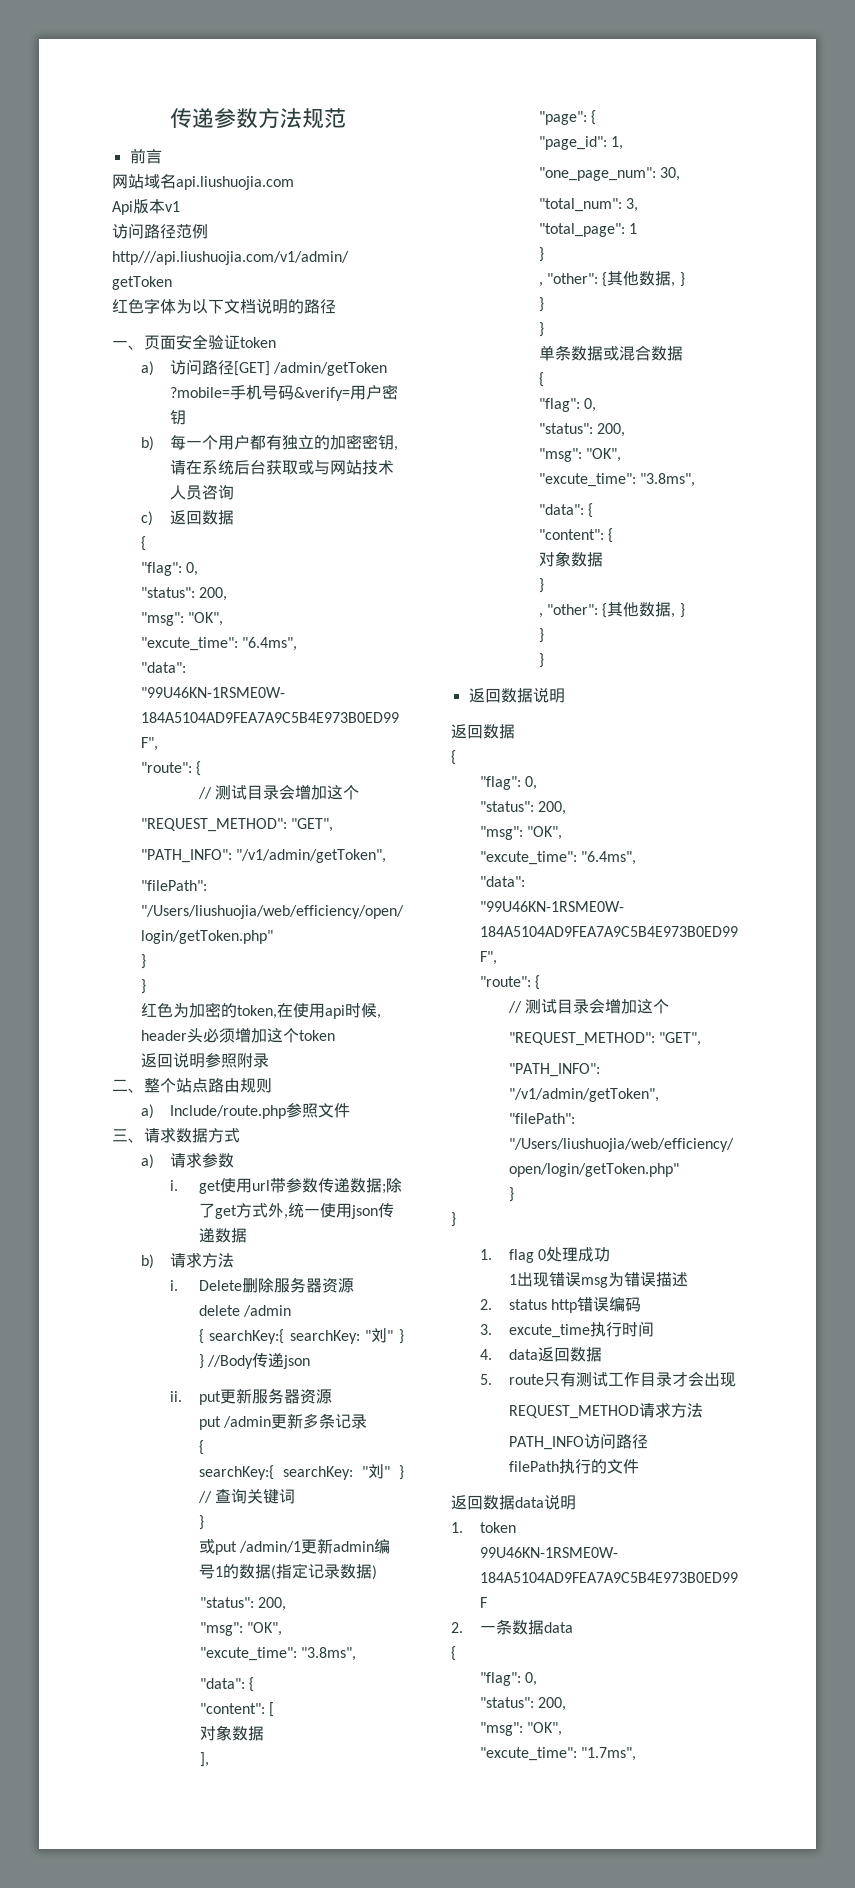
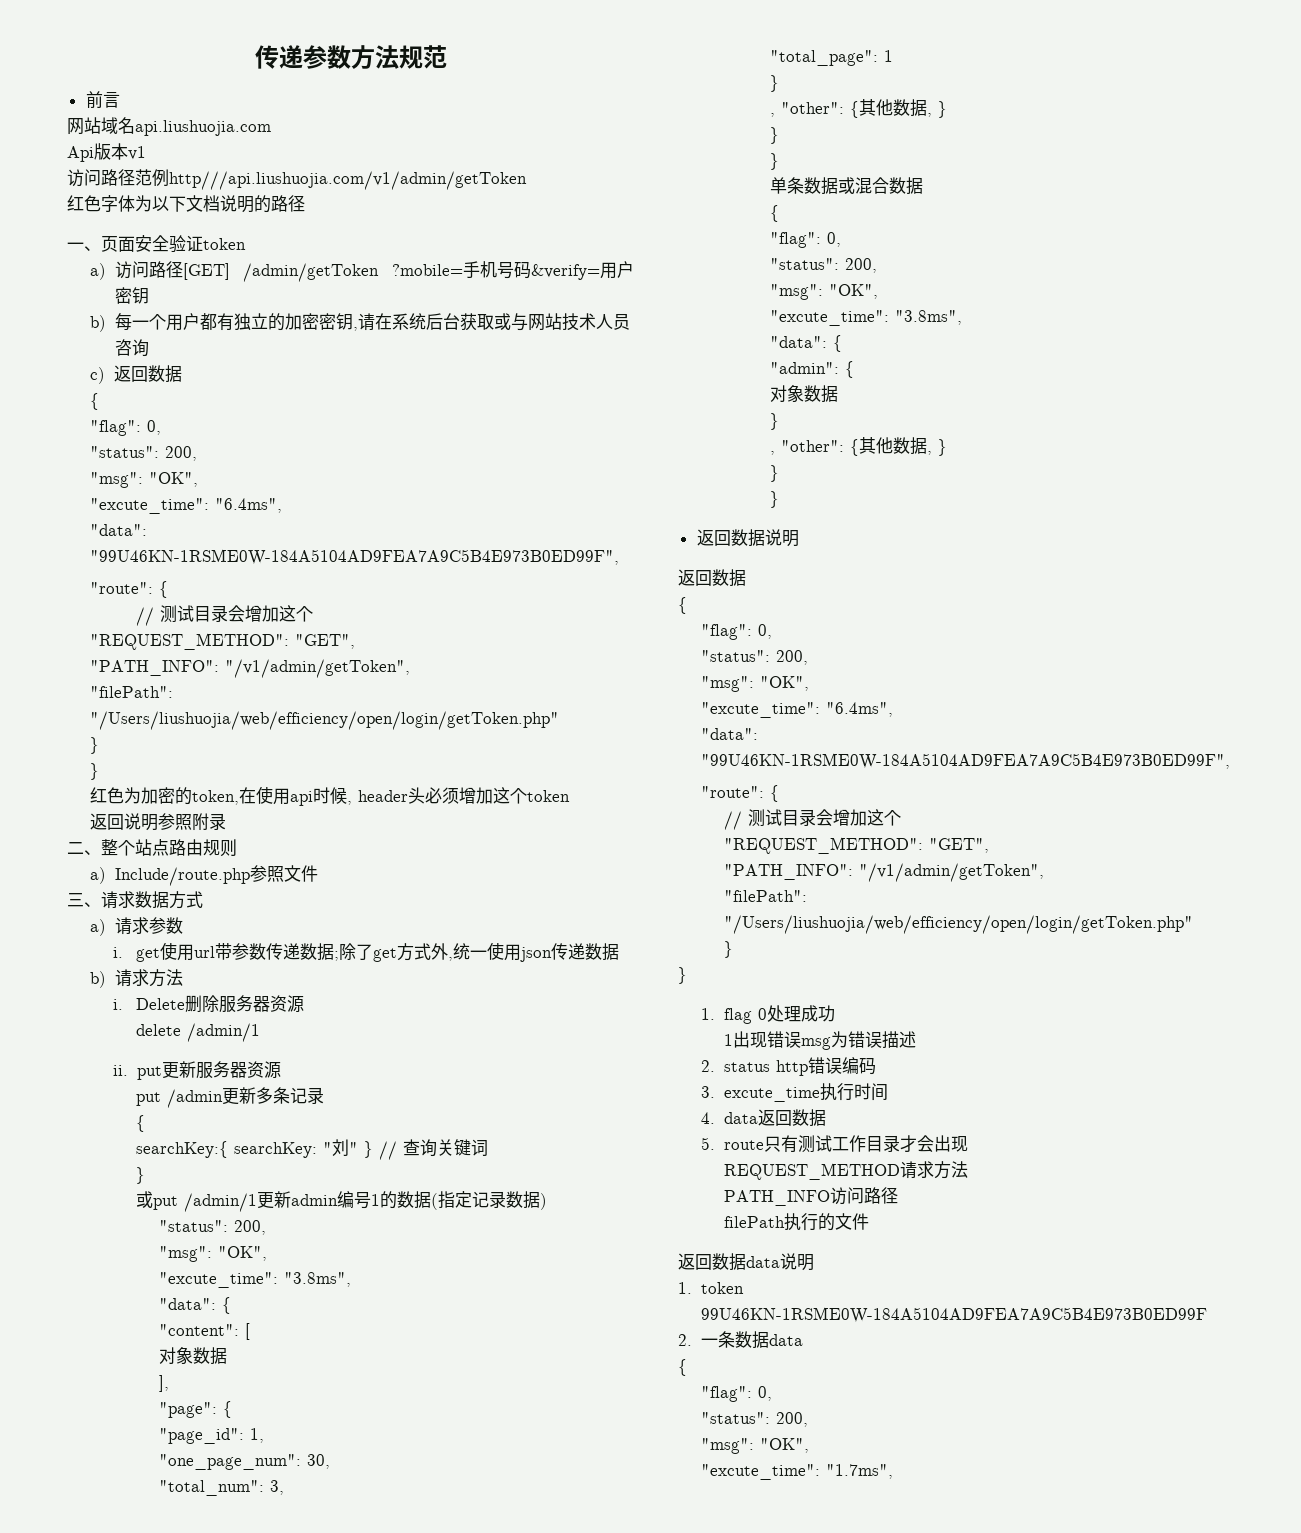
- delete /admin
- { searchKey:{ searchKey: "刘" } } //Body传递json
+ delete /admin/1
- "content": {
+ "admin": {

